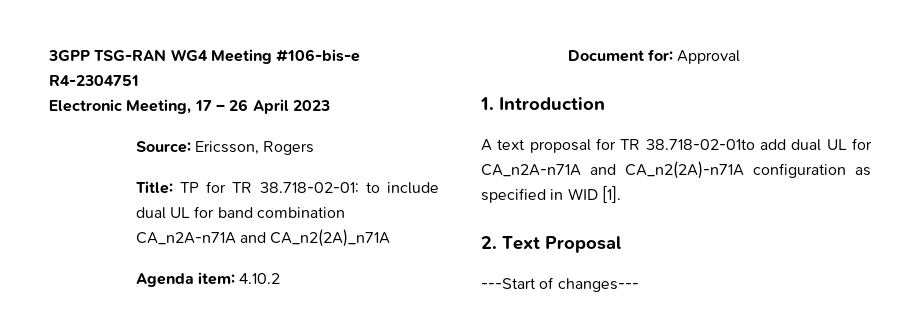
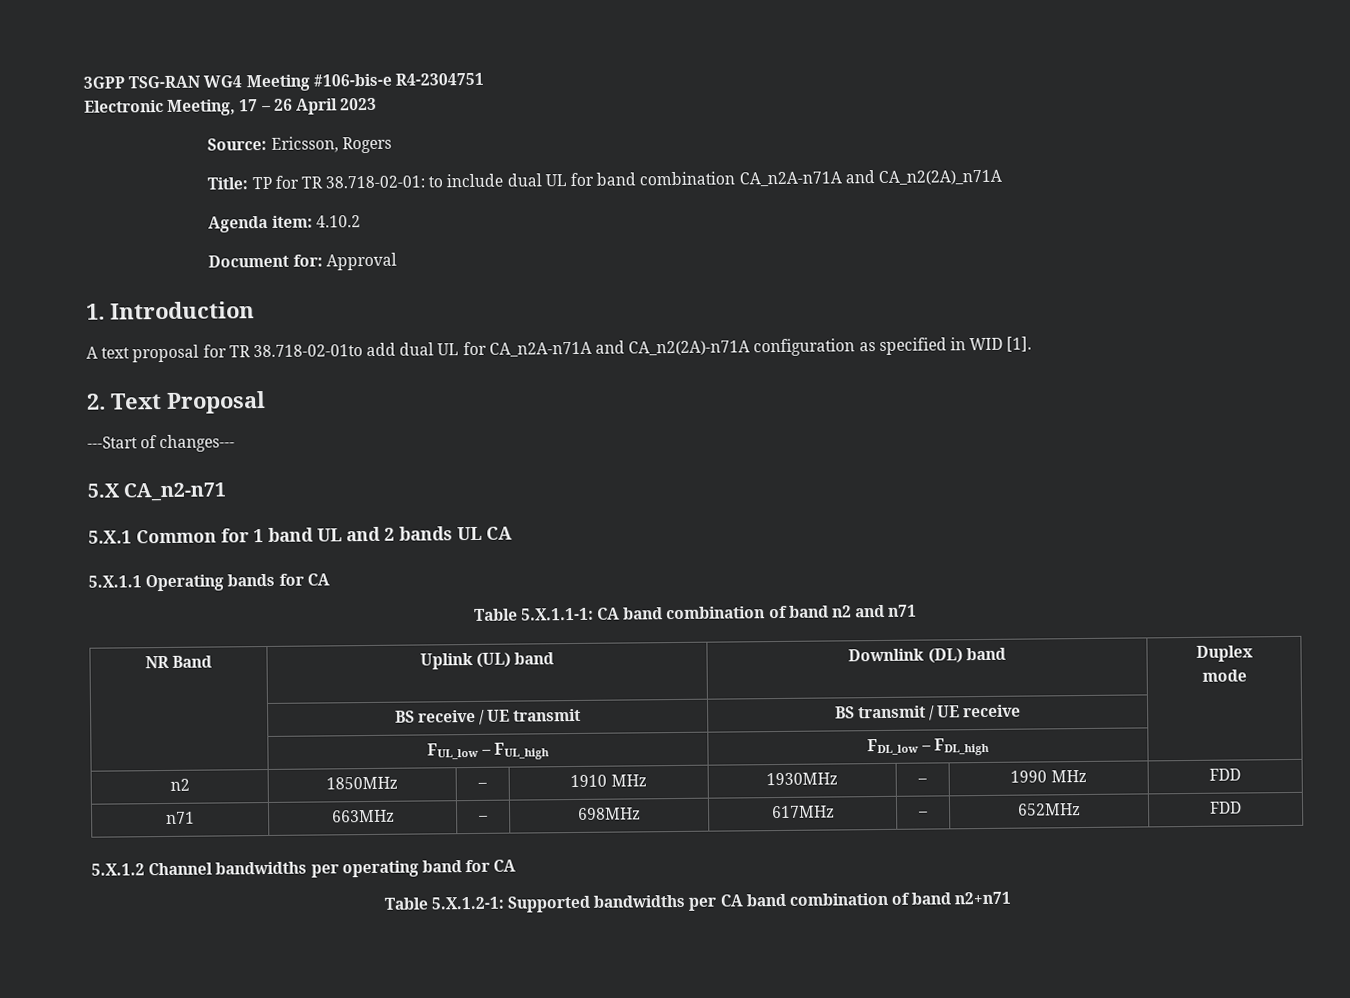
+ 5.X CA_n2-n71
+ 5.X.1 Common for 1 band UL and 2 bands UL CA
+ 5.X.1.1 Operating bands for CA
+ Table 5.X.1.1-1: CA band combination of band n2 and n71
+ NR Band | Uplink (UL) band | Downlink (DL) band | Duplex
+ mode
+ | BS receive / UE transmit | BS transmit / UE receive |
+ | FUL_low – FUL_high | FDL_low – FDL_high |
+ n2 | 1850MHz | – | 1910 MHz | 1930MHz | – | 1990 MHz | FDD
+ n71 | 663MHz | – | 698MHz | 617MHz | – | 652MHz | FDD
+ 5.X.1.2 Channel bandwidths per operating band for CA
+ Table 5.X.1.2-1: Supported bandwidths per CA band combination of band n2+n71

